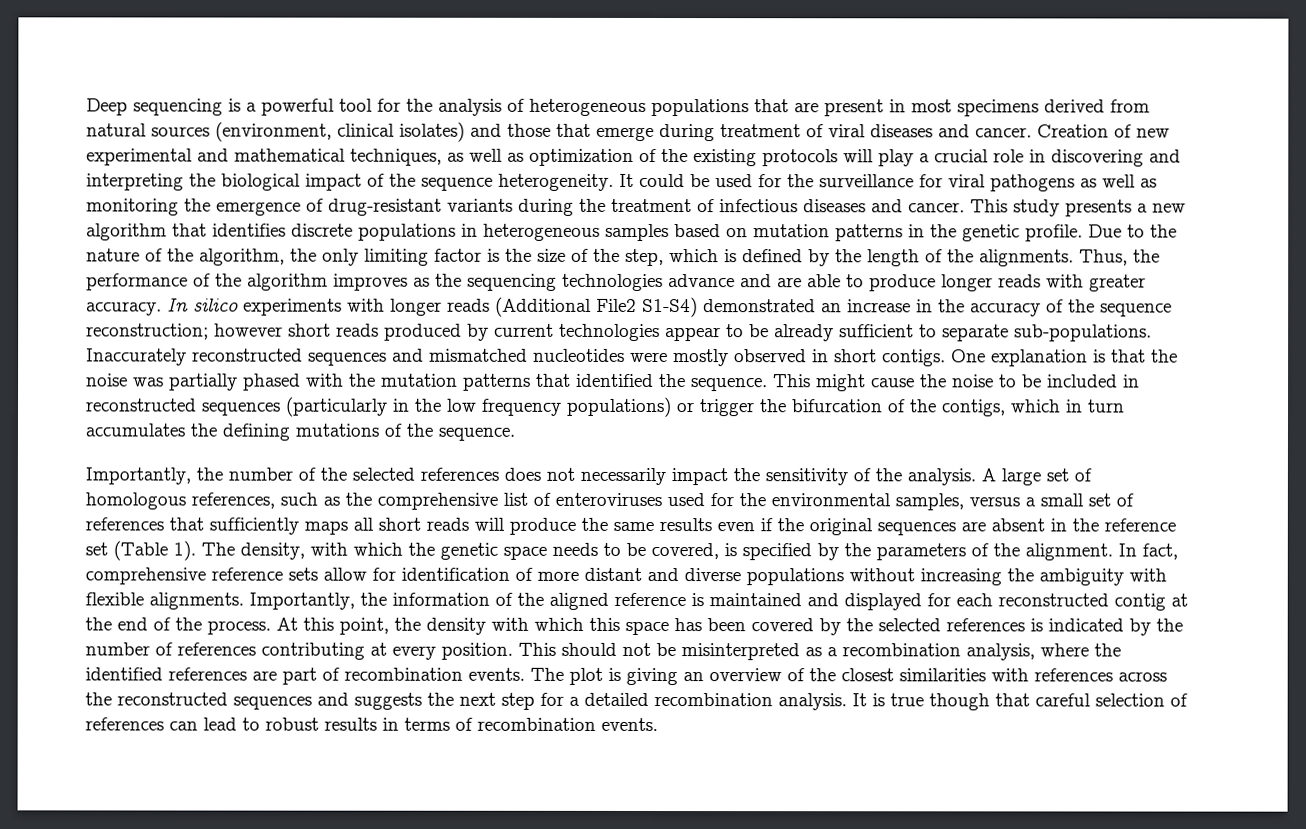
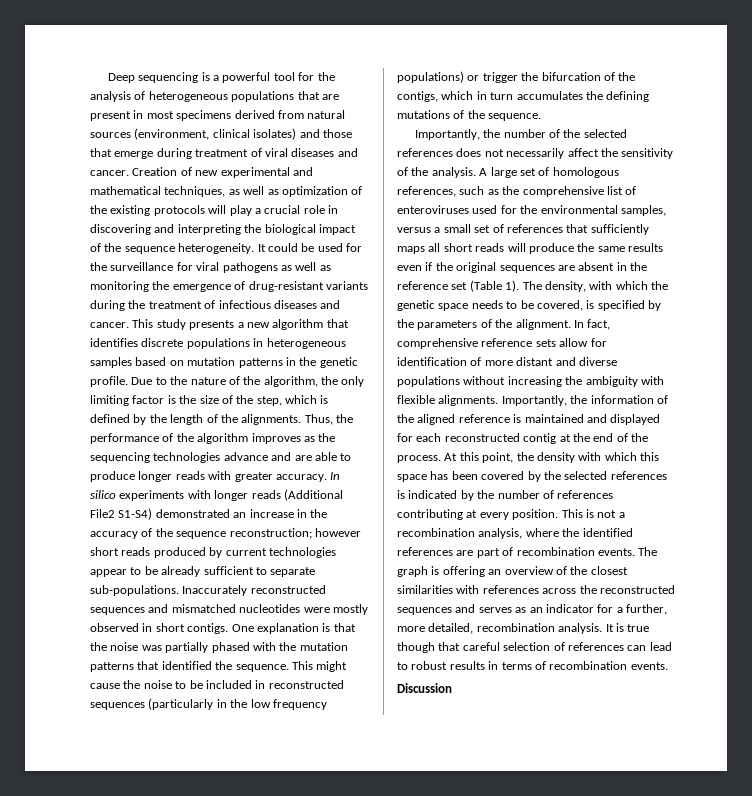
- Importantly, the number of the selected references does not necessarily impact the sensitivity of the analysis.
+ Importantly, the number of the selected references does not necessarily affect the sensitivity of the analysis.
- This should not be misinterpreted as a recombination analysis, where the identified references are part of recombination events.
+ This is not a recombination analysis, where the identified references are part of recombination events.
- The plot is giving an overview of the closest similarities with references across the reconstructed sequences and suggests the next step for a detailed recombination analysis.
+ The graph is offering an overview of the closest similarities with references across the reconstructed sequences and serves as an indicator for a further, more detailed, recombination analysis.
+ Discussion

